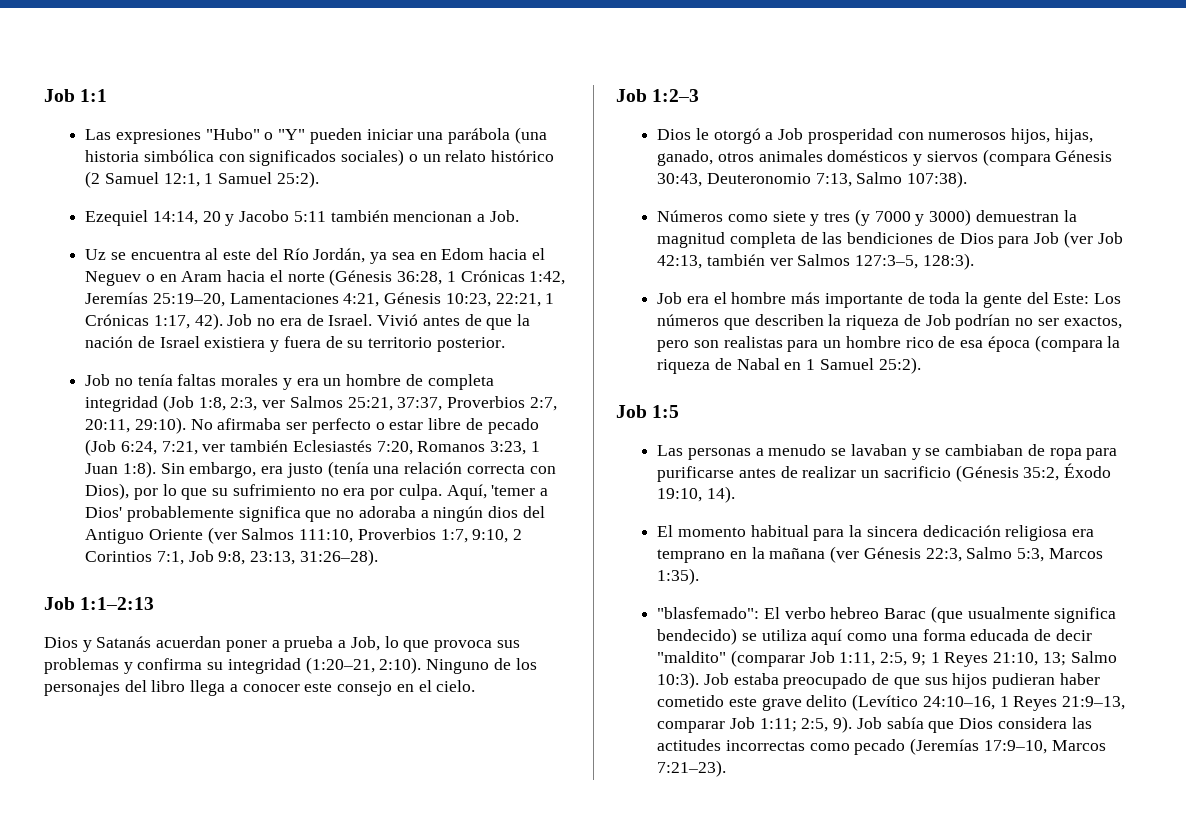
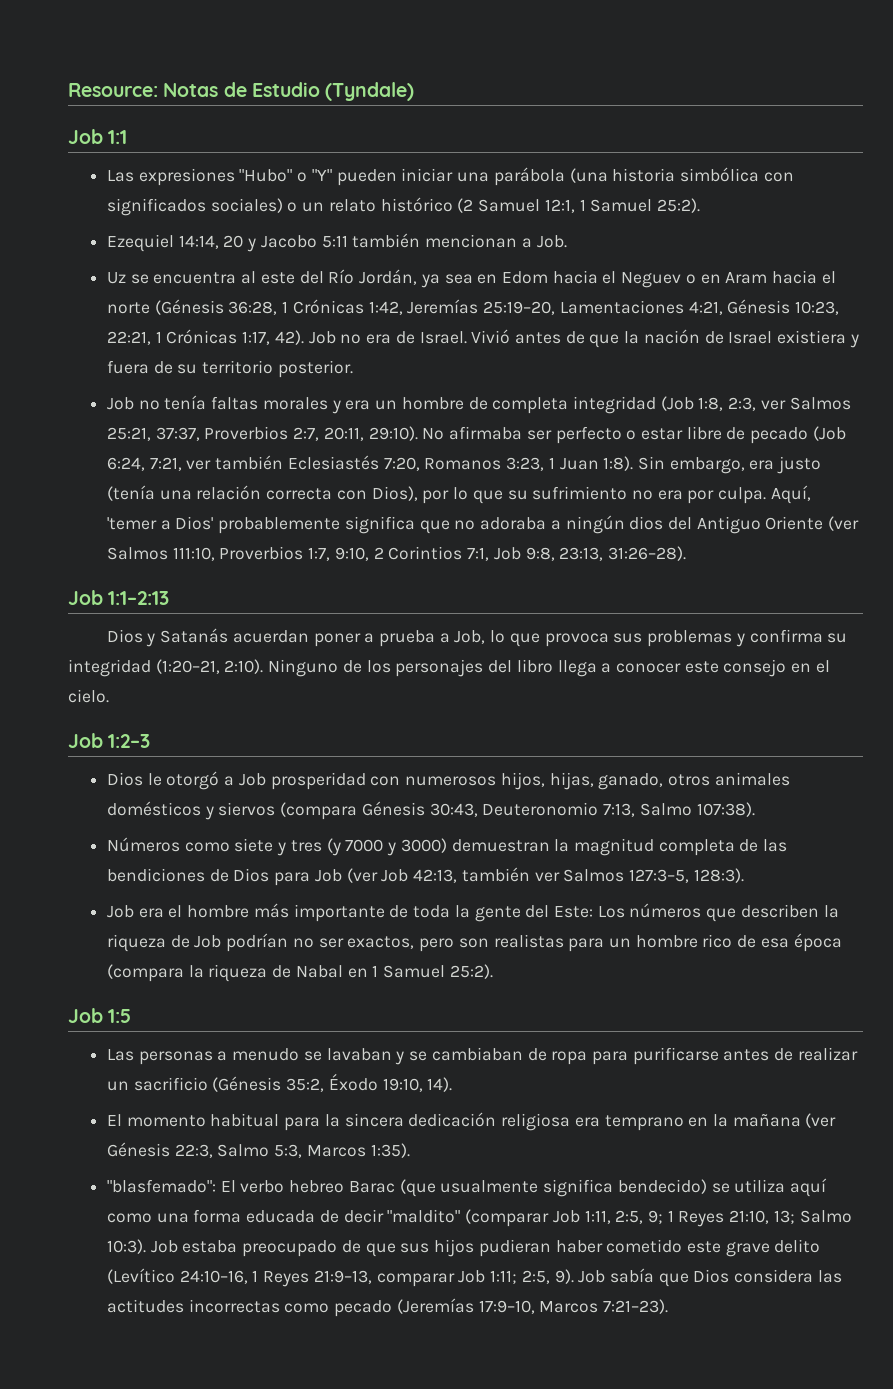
+ Resource: Notas de Estudio (Tyndale)

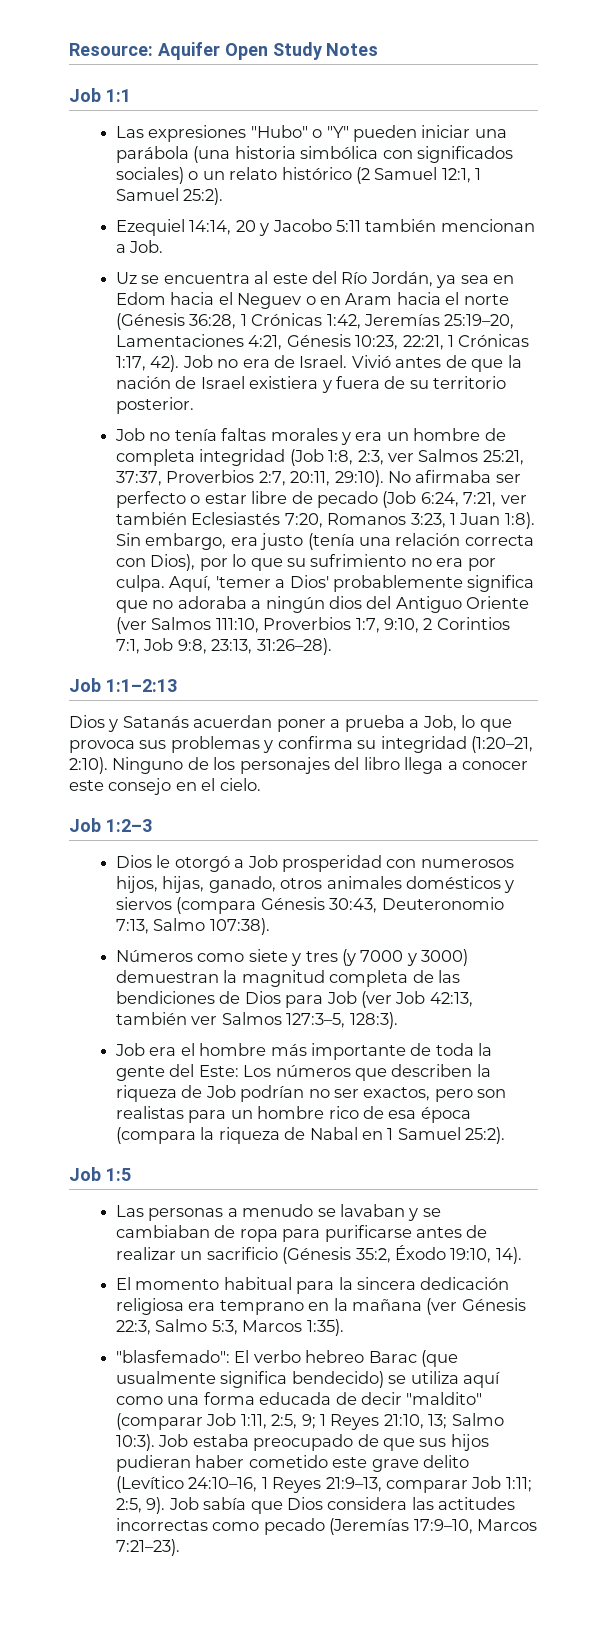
- Resource: Notas de Estudio (Tyndale)
+ Resource: Aquifer Open Study Notes

